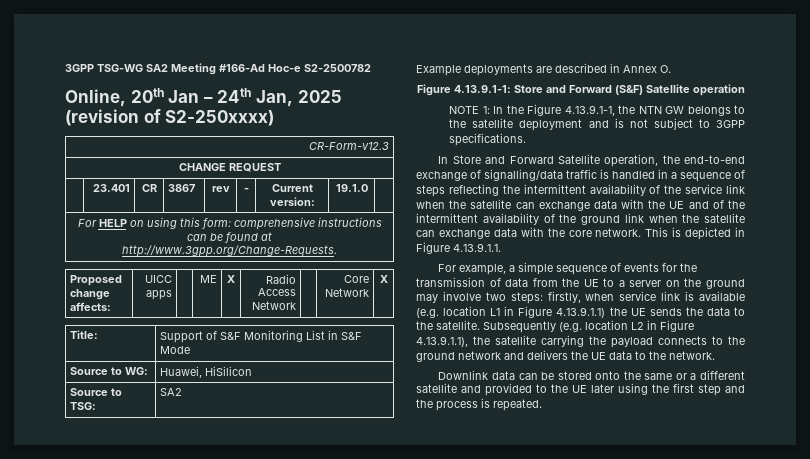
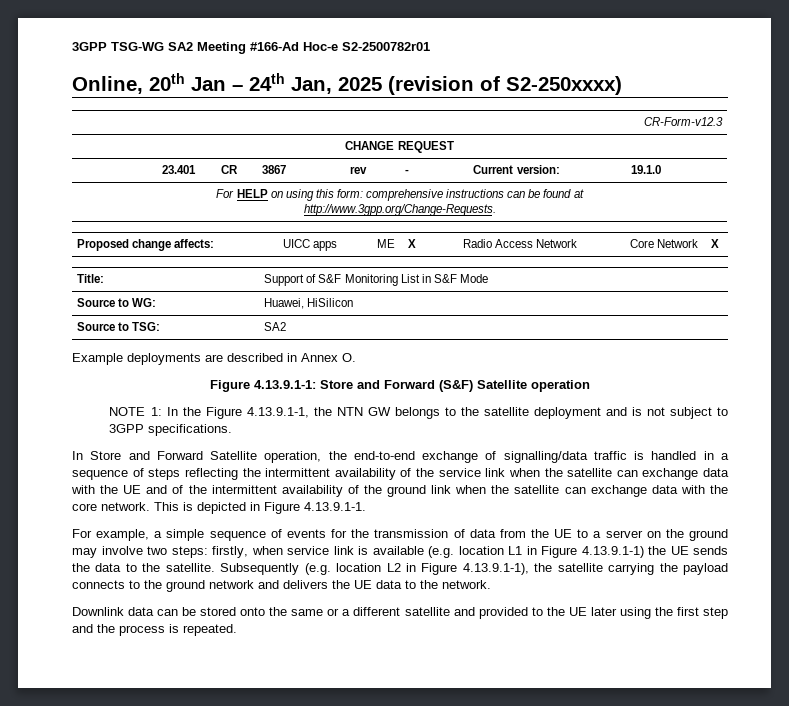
- 3GPP TSG-WG SA2 Meeting #166-Ad Hoc-e S2-2500782
+ 3GPP TSG-WG SA2 Meeting #166-Ad Hoc-e S2-2500782r01
- This is depicted in Figure 4.13.9.1.1.
+ This is depicted in Figure 4.13.9.1-1.
- For example, a simple sequence of events for the transmission of data from the UE to a server on the ground may involve two steps: firstly, when service link is available (e.g. location L1 in Figure 4.13.9.1.1) the UE sends the data to the satellite.
+ For example, a simple sequence of events for the transmission of data from the UE to a server on the ground may involve two steps: firstly, when service link is available (e.g. location L1 in Figure 4.13.9.1-1) the UE sends the data to the satellite.
- Subsequently (e.g. location L2 in Figure 4.13.9.1.1), the satellite carrying the payload connects to the ground network and delivers the UE data to the network.
+ Subsequently (e.g. location L2 in Figure 4.13.9.1-1), the satellite carrying the payload connects to the ground network and delivers the UE data to the network.

